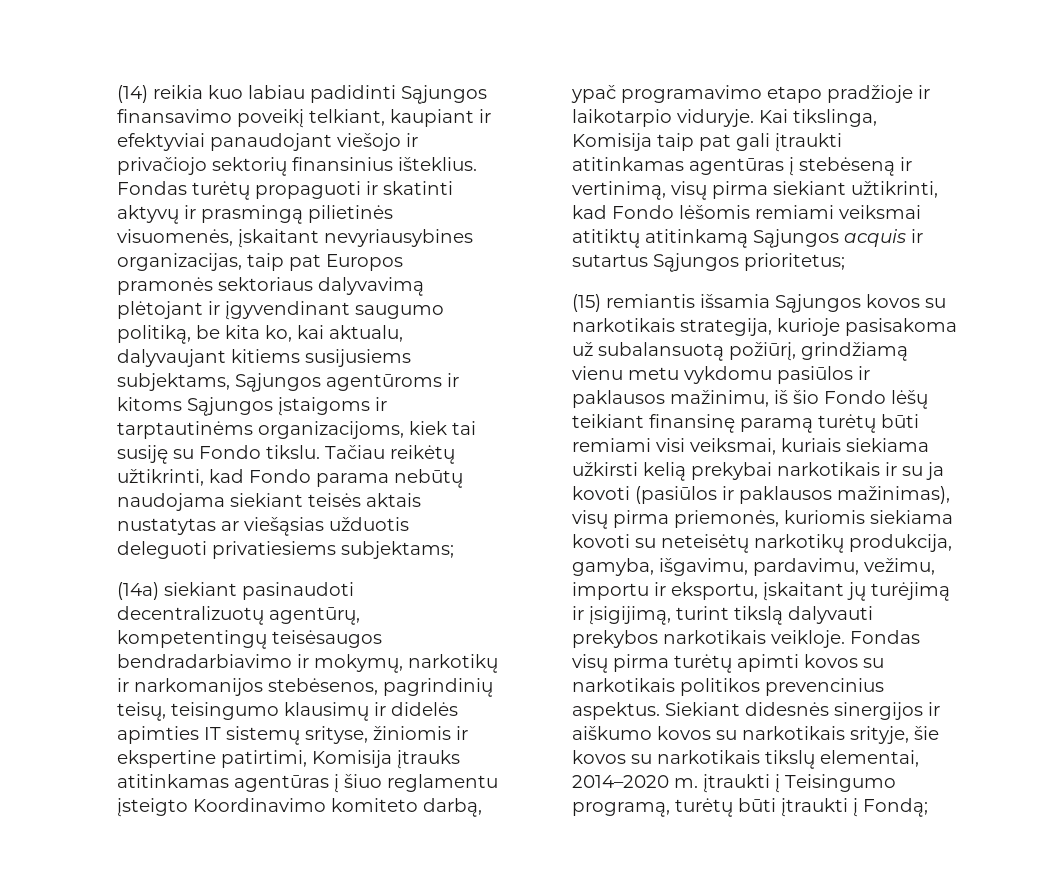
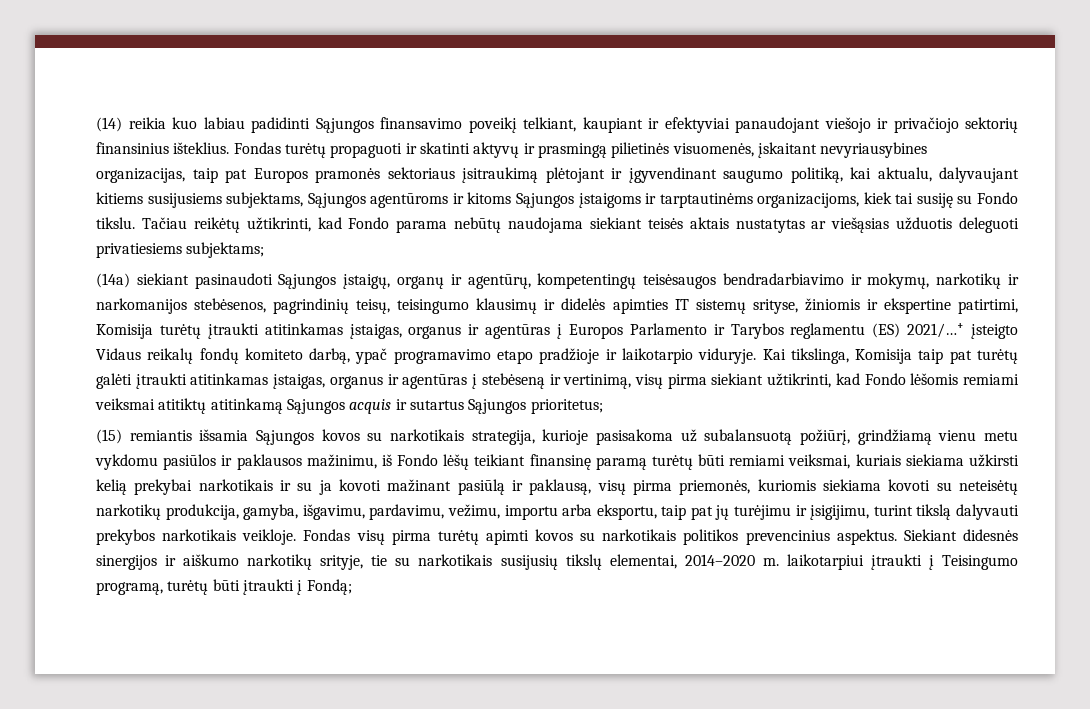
- Fondas turėtų propaguoti ir skatinti aktyvų ir prasmingą pilietinės visuomenės, įskaitant nevyriausybines organizacijas, taip pat Europos pramonės sektoriaus dalyvavimą plėtojant ir įgyvendinant saugumo politiką, be kita ko, kai aktualu, dalyvaujant kitiems susijusiems subjektams, Sąjungos agentūroms ir kitoms Sąjungos įstaigoms ir tarptautinėms organizacijoms, kiek tai susiję su Fondo tikslu.
+ Fondas turėtų propaguoti ir skatinti aktyvų ir prasmingą pilietinės visuomenės, įskaitant nevyriausybines organizacijas, taip pat Europos pramonės sektoriaus įsitraukimą plėtojant ir įgyvendinant saugumo politiką, kai aktualu, dalyvaujant kitiems susijusiems subjektams, Sąjungos agentūroms ir kitoms Sąjungos įstaigoms ir tarptautinėms organizacijoms, kiek tai susiję su Fondo tikslu.
- (14a) siekiant pasinaudoti decentralizuotų agentūrų, kompetentingų teisėsaugos bendradarbiavimo ir mokymų, narkotikų ir narkomanijos stebėsenos, pagrindinių teisų, teisingumo klausimų ir didelės apimties IT sistemų srityse, žiniomis ir ekspertine patirtimi, Komisija įtrauks atitinkamas agentūras į šiuo reglamentu įsteigto Koordinavimo komiteto darbą, ypač programavimo etapo pradžioje ir laikotarpio viduryje.
+ (14a) siekiant pasinaudoti Sąjungos įstaigų, organų ir agentūrų, kompetentingų teisėsaugos bendradarbiavimo ir mokymų, narkotikų ir narkomanijos stebėsenos, pagrindinių teisų, teisingumo klausimų ir didelės apimties IT sistemų srityse, žiniomis ir ekspertine patirtimi, Komisija turėtų įtraukti atitinkamas įstaigas, organus ir agentūras į Europos Parlamento ir Tarybos reglamentu (ES) 2021/…+ įsteigto Vidaus reikalų fondų komiteto darbą, ypač programavimo etapo pradžioje ir laikotarpio viduryje.
- Kai tikslinga, Komisija taip pat gali įtraukti atitinkamas agentūras į stebėseną ir vertinimą, visų pirma siekiant užtikrinti, kad Fondo lėšomis remiami veiksmai atitiktų atitinkamą Sąjungos acquis ir sutartus Sąjungos prioritetus;
+ Kai tikslinga, Komisija taip pat turėtų galėti įtraukti atitinkamas įstaigas, organus ir agentūras į stebėseną ir vertinimą, visų pirma siekiant užtikrinti, kad Fondo lėšomis remiami veiksmai atitiktų atitinkamą Sąjungos acquis ir sutartus Sąjungos prioritetus;
- (15) remiantis išsamia Sąjungos kovos su narkotikais strategija, kurioje pasisakoma už subalansuotą požiūrį, grindžiamą vienu metu vykdomu pasiūlos ir paklausos mažinimu, iš šio Fondo lėšų teikiant finansinę paramą turėtų būti remiami visi veiksmai, kuriais siekiama užkirsti kelią prekybai narkotikais ir su ja kovoti (pasiūlos ir paklausos mažinimas), visų pirma priemonės, kuriomis siekiama kovoti su neteisėtų narkotikų produkcija, gamyba, išgavimu, pardavimu, vežimu, importu ir eksportu, įskaitant jų turėjimą ir įsigijimą, turint tikslą dalyvauti prekybos narkotikais veikloje.
+ (15) remiantis išsamia Sąjungos kovos su narkotikais strategija, kurioje pasisakoma už subalansuotą požiūrį, grindžiamą vienu metu vykdomu pasiūlos ir paklausos mažinimu, iš Fondo lėšų teikiant finansinę paramą turėtų būti remiami veiksmai, kuriais siekiama užkirsti kelią prekybai narkotikais ir su ja kovoti mažinant pasiūlą ir paklausą, visų pirma priemonės, kuriomis siekiama kovoti su neteisėtų narkotikų produkcija, gamyba, išgavimu, pardavimu, vežimu, importu arba eksportu, taip pat jų turėjimu ir įsigijimu, turint tikslą dalyvauti prekybos narkotikais veikloje.
- Siekiant didesnės sinergijos ir aiškumo kovos su narkotikais srityje, šie kovos su narkotikais tikslų elementai, 2014–2020 m. įtraukti į Teisingumo programą, turėtų būti įtraukti į Fondą;
+ Siekiant didesnės sinergijos ir aiškumo narkotikų srityje, tie su narkotikais susijusių tikslų elementai, 2014–2020 m. laikotarpiui įtraukti į Teisingumo programą, turėtų būti įtraukti į Fondą;

